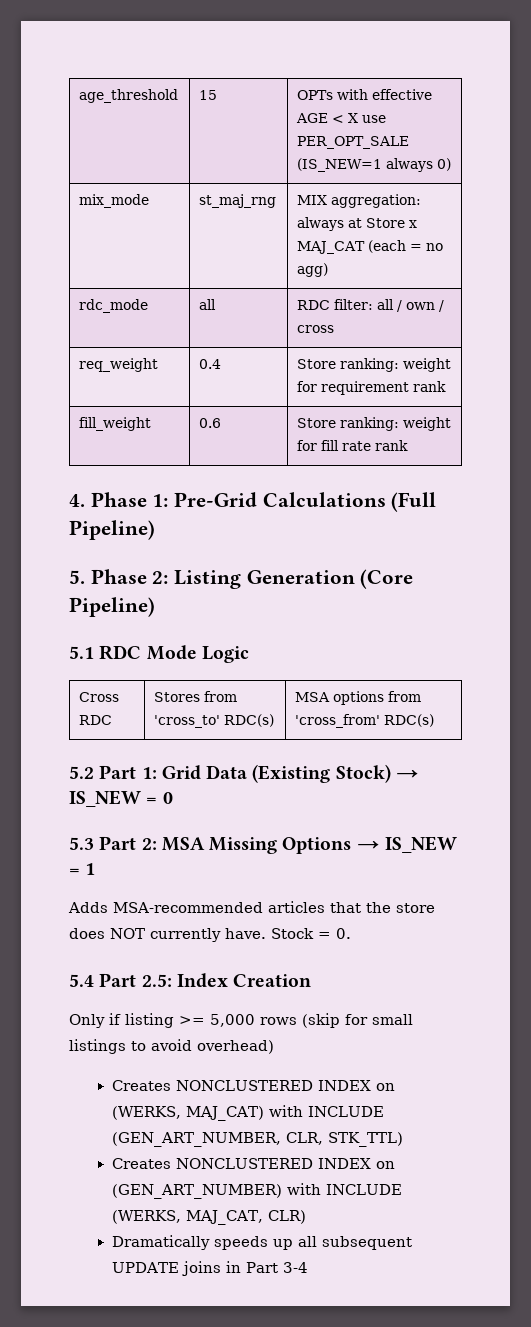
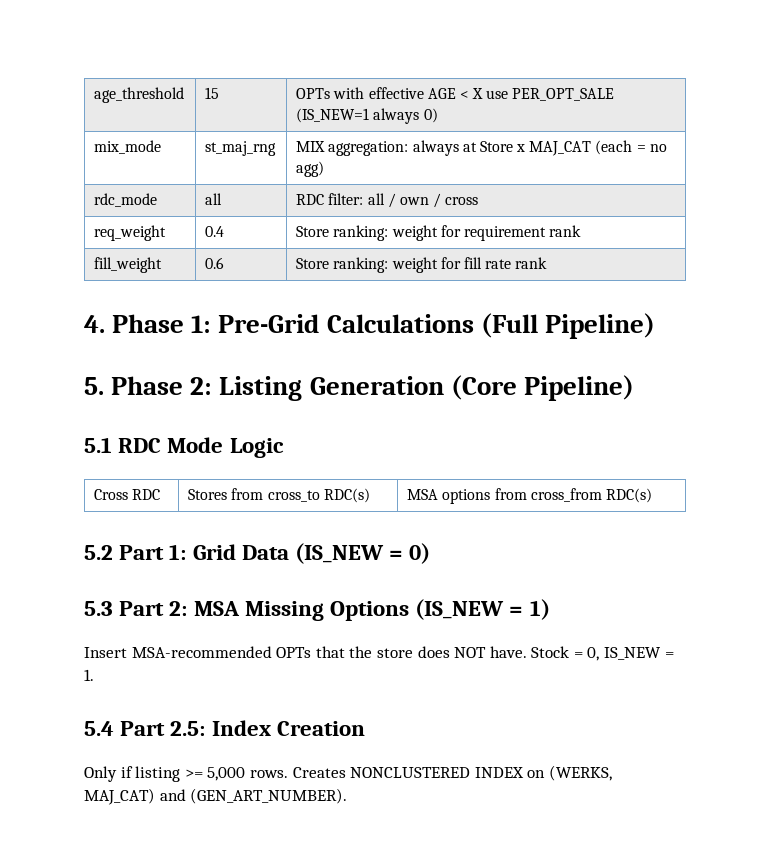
- Cross RDC | Stores from 'cross_to' RDC(s) | MSA options from 'cross_from' RDC(s)
+ Cross RDC | Stores from cross_to RDC(s) | MSA options from cross_from RDC(s)
- 5.2 Part 1: Grid Data (Existing Stock) → IS_NEW = 0
+ 5.2 Part 1: Grid Data (IS_NEW = 0)
- 5.3 Part 2: MSA Missing Options → IS_NEW = 1
- Adds MSA-recommended articles that the store does NOT currently have.
+ 5.3 Part 2: MSA Missing Options (IS_NEW = 1)
+ Insert MSA-recommended OPTs that the store does NOT have.
- Stock = 0.
+ Stock = 0, IS_NEW = 1.
- Only if listing >= 5,000 rows (skip for small listings to avoid overhead)
- Creates NONCLUSTERED INDEX on (WERKS, MAJ_CAT) with INCLUDE (GEN_ART_NUMBER, CLR, STK_TTL)
- Creates NONCLUSTERED INDEX on (GEN_ART_NUMBER) with INCLUDE (WERKS, MAJ_CAT, CLR)
- Dramatically speeds up all subsequent UPDATE joins in Part 3-4
+ Only if listing >= 5,000 rows. Creates NONCLUSTERED INDEX on (WERKS, MAJ_CAT) and (GEN_ART_NUMBER).

